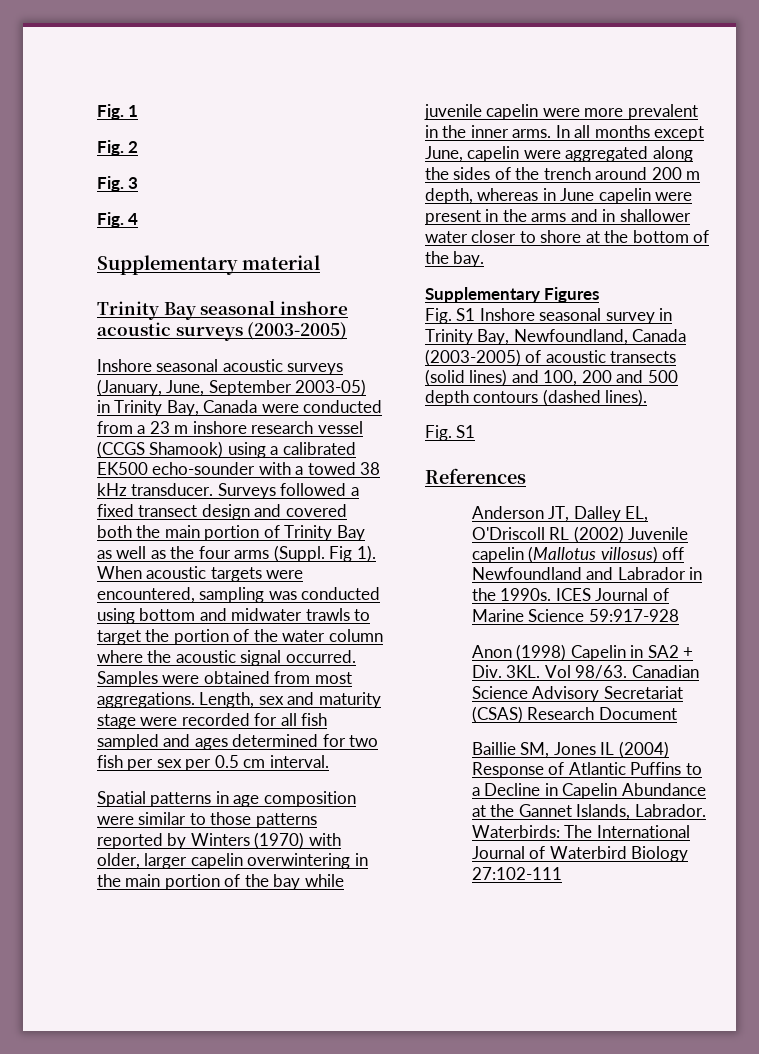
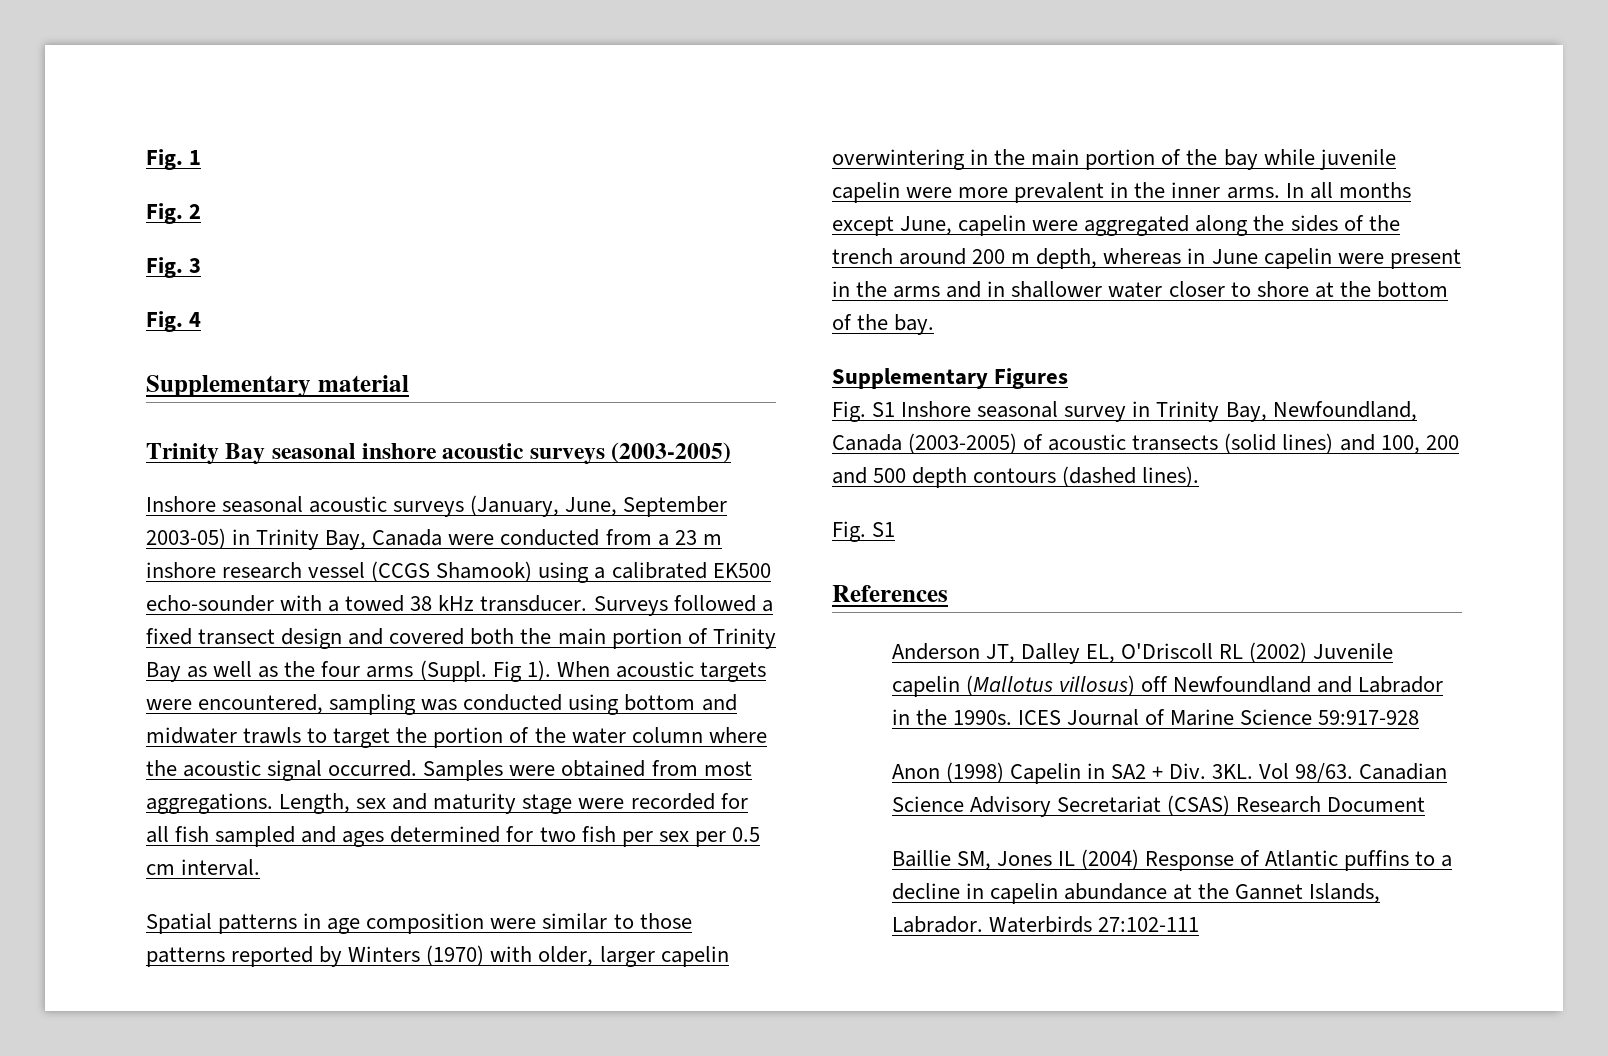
- Baillie SM, Jones IL (2004) Response of Atlantic Puffins to a Decline in Capelin Abundance at the Gannet Islands, Labrador.
+ Baillie SM, Jones IL (2004) Response of Atlantic puffins to a decline in capelin abundance at the Gannet Islands, Labrador.
- Waterbirds: The International Journal of Waterbird Biology 27:102-111
+ Waterbirds 27:102-111

